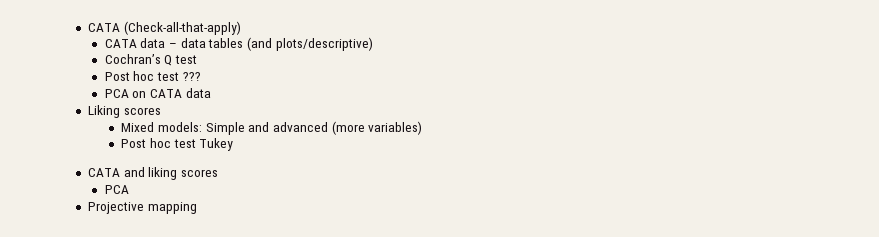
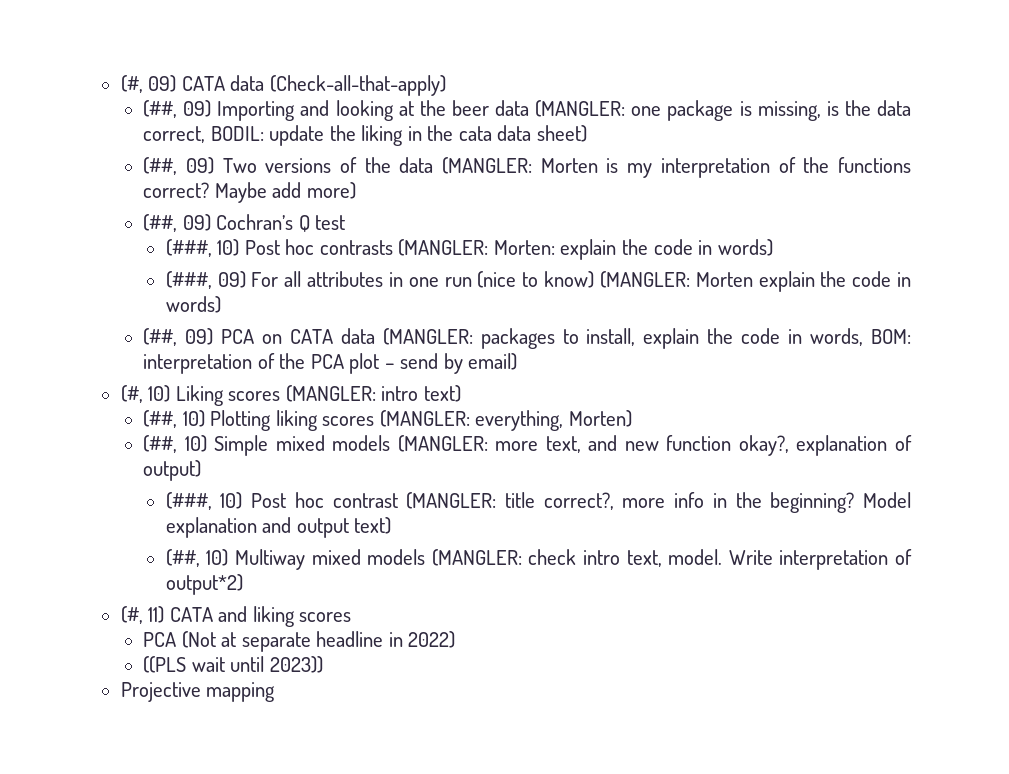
- CATA (Check-all-that-apply)
- CATA data – data tables (and plots/descriptive)
- Cochran’s Q test
- Post hoc test ???
- PCA on CATA data
- Liking scores
- Mixed models: Simple and advanced (more variables)
- Post hoc test Tukey
- CATA and liking scores
- PCA
+ (#, 09) CATA data (Check-all-that-apply)
+ (##, 09) Importing and looking at the beer data (MANGLER: one package is missing, is the data correct, BODIL: update the liking in the cata data sheet)
+ (##, 09) Two versions of the data (MANGLER: Morten is my interpretation of the functions correct? Maybe add more)
+ (##, 09) Cochran’s Q test
+ (###, 10) Post hoc contrasts (MANGLER: Morten: explain the code in words)
+ (###, 09) For all attributes in one run (nice to know) (MANGLER: Morten explain the code in words)
+ (##, 09) PCA on CATA data (MANGLER: packages to install, explain the code in words, BOM: interpretation of the PCA plot – send by email)
+ (#, 10) Liking scores (MANGLER: intro text)
+ (##, 10) Plotting liking scores (MANGLER: everything, Morten)
+ (##, 10) Simple mixed models (MANGLER: more text, and new function okay?, explanation of output)
+ (###, 10) Post hoc contrast (MANGLER: title correct?, more info in the beginning? Model explanation and output text)
+ (##, 10) Multiway mixed models (MANGLER: check intro text, model. Write interpretation of output*2)
+ (#, 11) CATA and liking scores
+ PCA (Not at separate headline in 2022)
+ ((PLS wait until 2023))

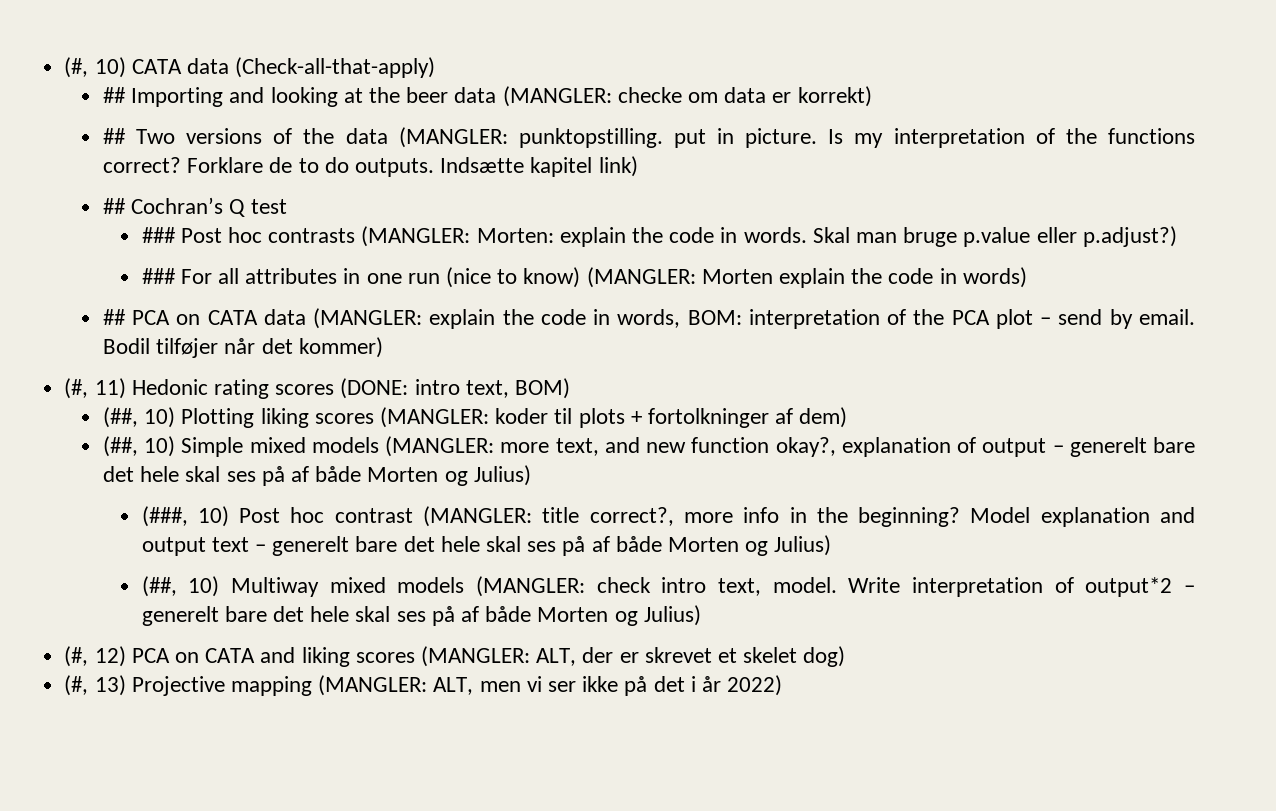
- (#, 09) CATA data (Check-all-that-apply)
+ (#, 10) CATA data (Check-all-that-apply)
- (##, 09) Importing and looking at the beer data (MANGLER: one package is missing, is the data correct, BODIL: update the liking in the cata data sheet)
- (##, 09) Two versions of the data (MANGLER: Morten is my interpretation of the functions correct?
+ ## Importing and looking at the beer data (MANGLER: checke om data er korrekt)
+ ## Two versions of the data (MANGLER: punktopstilling. put in picture. Is my interpretation of the functions correct?
- Maybe add more)
- (##, 09) Cochran’s Q test
+ Forklare de to do outputs. Indsætte kapitel link)
+ ## Cochran’s Q test
- (###, 10) Post hoc contrasts (MANGLER: Morten: explain the code in words)
- (###, 09) For all attributes in one run (nice to know) (MANGLER: Morten explain the code in words)
+ ### Post hoc contrasts (MANGLER: Morten: explain the code in words. Skal man bruge p.value eller p.adjust?)
+ ### For all attributes in one run (nice to know) (MANGLER: Morten explain the code in words)
- (##, 09) PCA on CATA data (MANGLER: packages to install, explain the code in words, BOM: interpretation of the PCA plot – send by email)
- (#, 10) Liking scores (MANGLER: intro text)
+ ## PCA on CATA data (MANGLER: explain the code in words, BOM: interpretation of the PCA plot – send by email. Bodil tilføjer når det kommer)
+ (#, 11) Hedonic rating scores (DONE: intro text, BOM)
- (##, 10) Plotting liking scores (MANGLER: everything, Morten)
+ (##, 10) Plotting liking scores (MANGLER: koder til plots + fortolkninger af dem)
- (##, 10) Simple mixed models (MANGLER: more text, and new function okay?, explanation of output)
+ (##, 10) Simple mixed models (MANGLER: more text, and new function okay?, explanation of output – generelt bare det hele skal ses på af både Morten og Julius)
- Model explanation and output text)
+ Model explanation and output text – generelt bare det hele skal ses på af både Morten og Julius)
- Write interpretation of output*2)
- (#, 11) CATA and liking scores
- PCA (Not at separate headline in 2022)
- ((PLS wait until 2023))
- Projective mapping
+ Write interpretation of output*2 – generelt bare det hele skal ses på af både Morten og Julius)
+ (#, 12) PCA on CATA and liking scores (MANGLER: ALT, der er skrevet et skelet dog)
+ (#, 13) Projective mapping (MANGLER: ALT, men vi ser ikke på det i år 2022)

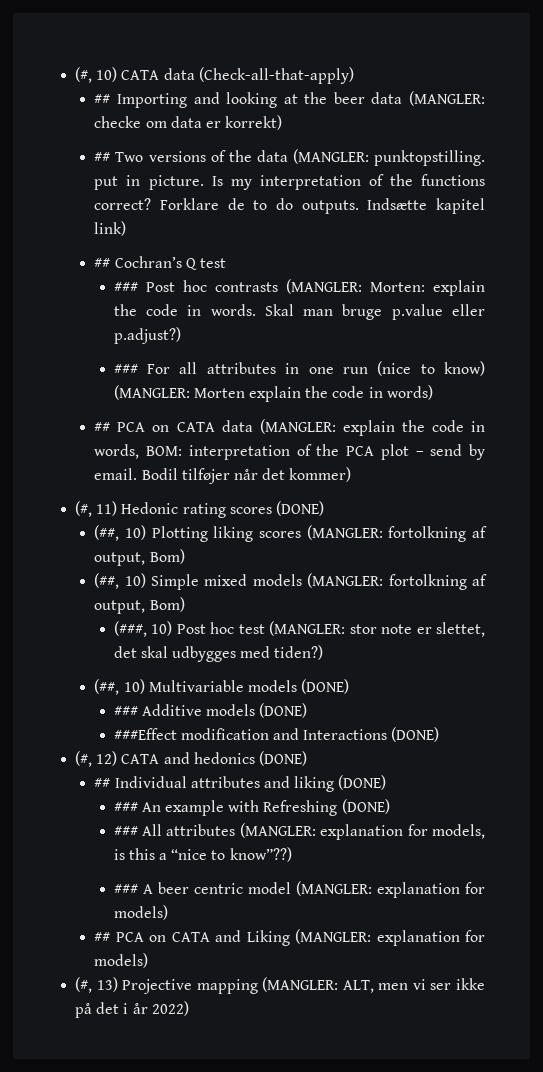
- (#, 11) Hedonic rating scores (DONE: intro text, BOM)
+ (#, 11) Hedonic rating scores (DONE)
- (##, 10) Plotting liking scores (MANGLER: koder til plots + fortolkninger af dem)
+ (##, 10) Plotting liking scores (MANGLER: fortolkning af output, Bom)
- (##, 10) Simple mixed models (MANGLER: more text, and new function okay?, explanation of output – generelt bare det hele skal ses på af både Morten og Julius)
- (###, 10) Post hoc contrast (MANGLER: title correct?, more info in the beginning? Model explanation and output text – generelt bare det hele skal ses på af både Morten og Julius)
- (##, 10) Multiway mixed models (MANGLER: check intro text, model. Write interpretation of output*2 – generelt bare det hele skal ses på af både Morten og Julius)
- (#, 12) PCA on CATA and liking scores (MANGLER: ALT, der er skrevet et skelet dog)
+ (##, 10) Simple mixed models (MANGLER: fortolkning af output, Bom)
+ (###, 10) Post hoc test (MANGLER: stor note er slettet, det skal udbygges med tiden?)
+ (##, 10) Multivariable models (DONE)
+ ### Additive models (DONE)
+ ###Effect modification and Interactions (DONE)
+ (#, 12) CATA and hedonics (DONE)
+ ## Individual attributes and liking (DONE)
+ ### An example with Refreshing (DONE)
+ ### All attributes (MANGLER: explanation for models, is this a “nice to know”??)
+ ### A beer centric model (MANGLER: explanation for models)
+ ## PCA on CATA and Liking (MANGLER: explanation for models)

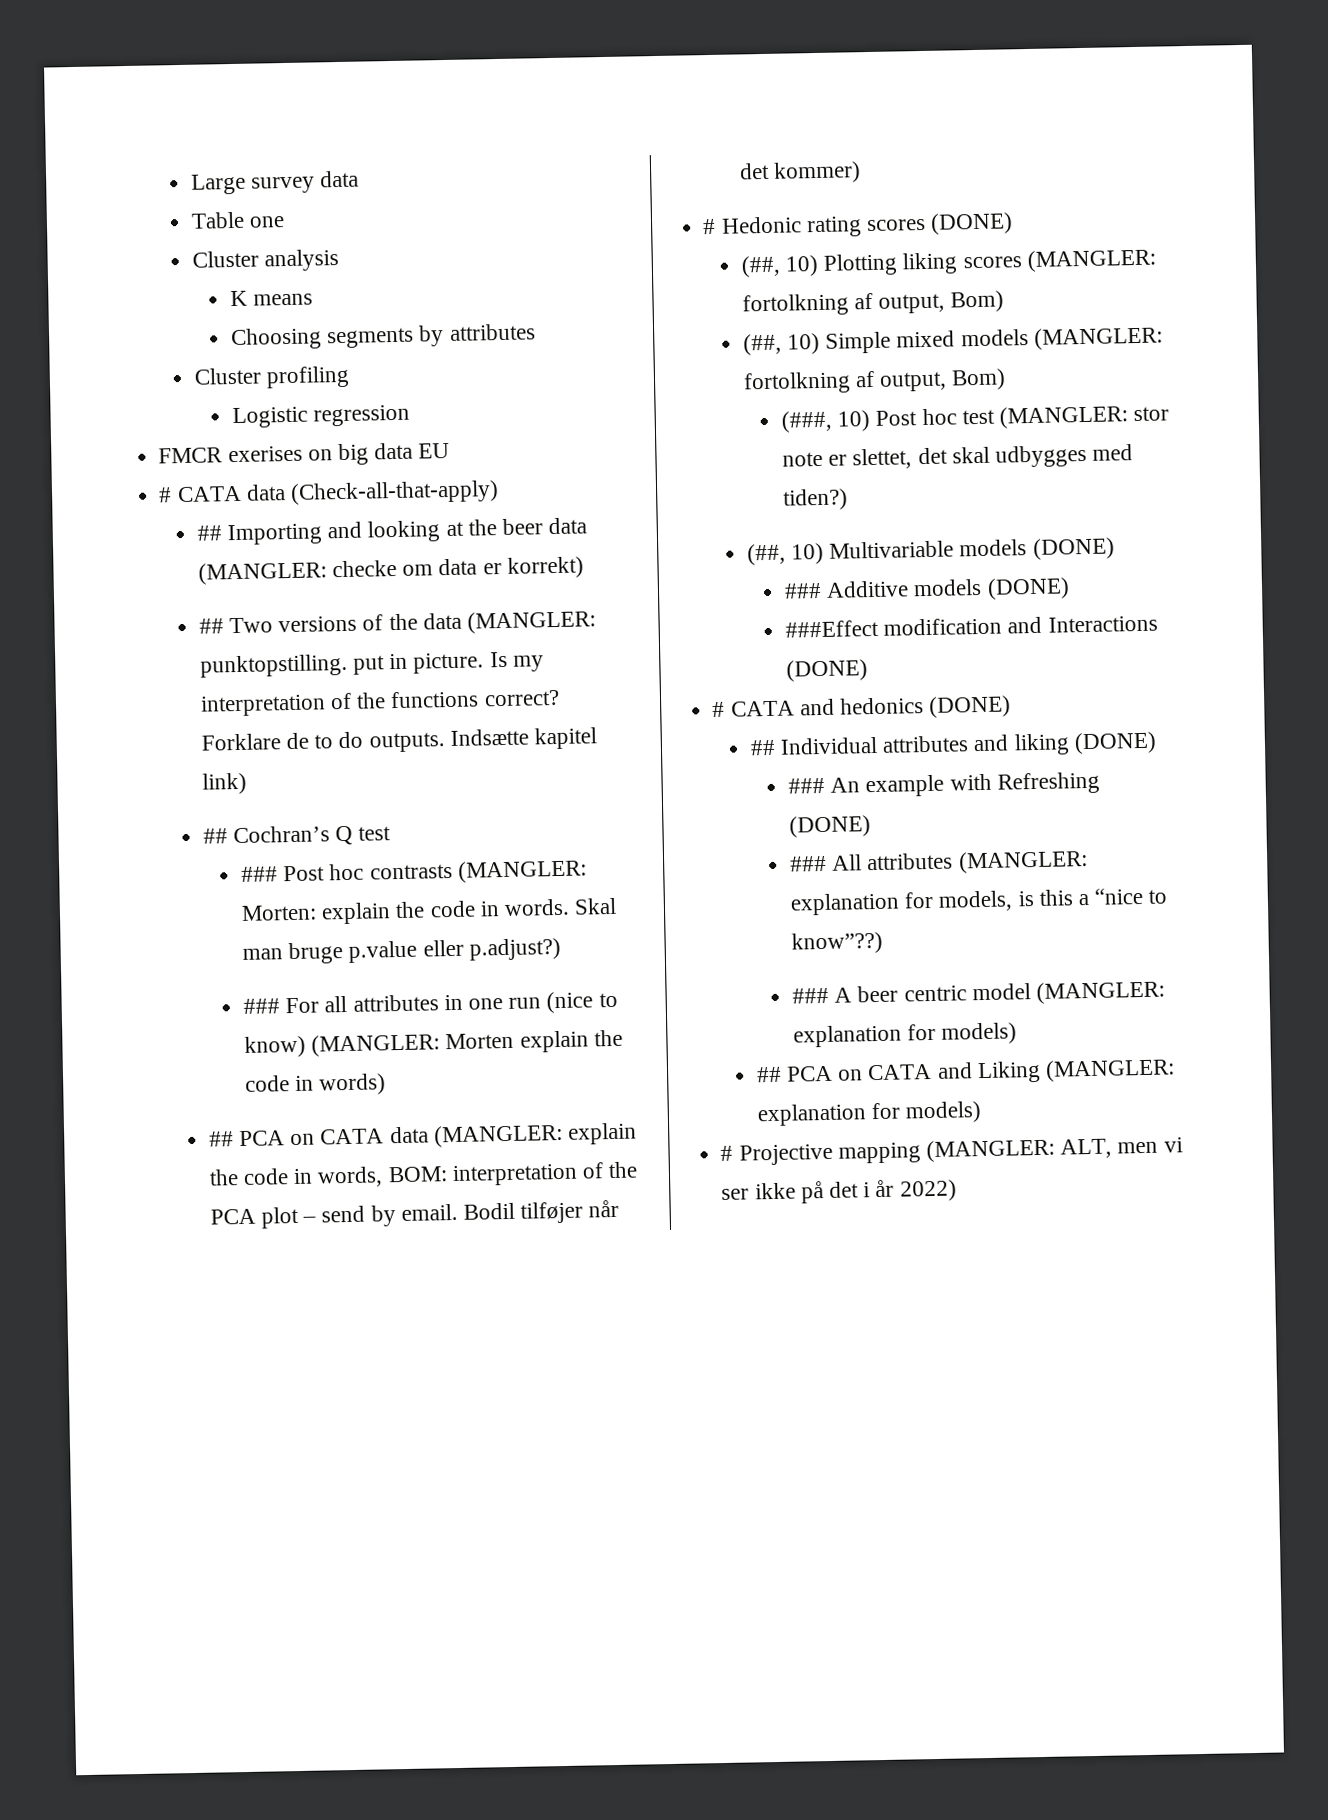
- (#, 10) CATA data (Check-all-that-apply)
+ Large survey data
+ Table one
+ Cluster analysis
+ K means
+ Choosing segments by attributes
+ Cluster profiling
+ Logistic regression
+ FMCR exerises on big data EU
+ # CATA data (Check-all-that-apply)
- (#, 11) Hedonic rating scores (DONE)
+ # Hedonic rating scores (DONE)
- (#, 12) CATA and hedonics (DONE)
+ # CATA and hedonics (DONE)
- (#, 13) Projective mapping (MANGLER: ALT, men vi ser ikke på det i år 2022)
+ # Projective mapping (MANGLER: ALT, men vi ser ikke på det i år 2022)

